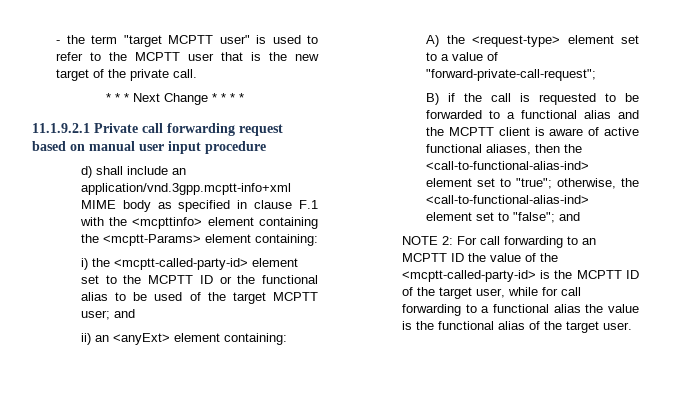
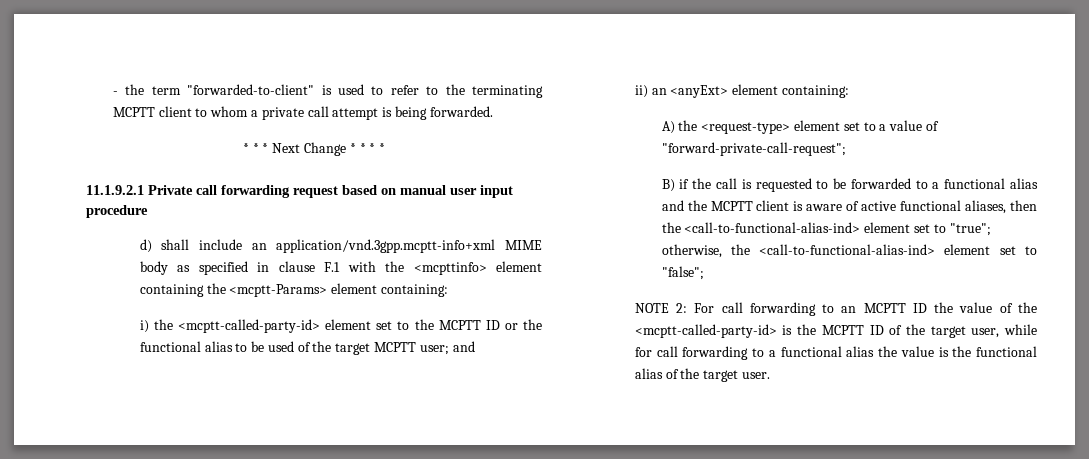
- - the term "target MCPTT user" is used to refer to the MCPTT user that is the new target of the private call.
+ - the term "forwarded-to-client" is used to refer to the terminating MCPTT client to whom a private call attempt is being forwarded.
- B) if the call is requested to be forwarded to a functional alias and the MCPTT client is aware of active functional aliases, then the <call-to-functional-alias-ind> element set to "true"; otherwise, the <call-to-functional-alias-ind> element set to "false"; and
+ B) if the call is requested to be forwarded to a functional alias and the MCPTT client is aware of active functional aliases, then the <call-to-functional-alias-ind> element set to "true"; otherwise, the <call-to-functional-alias-ind> element set to "false";

